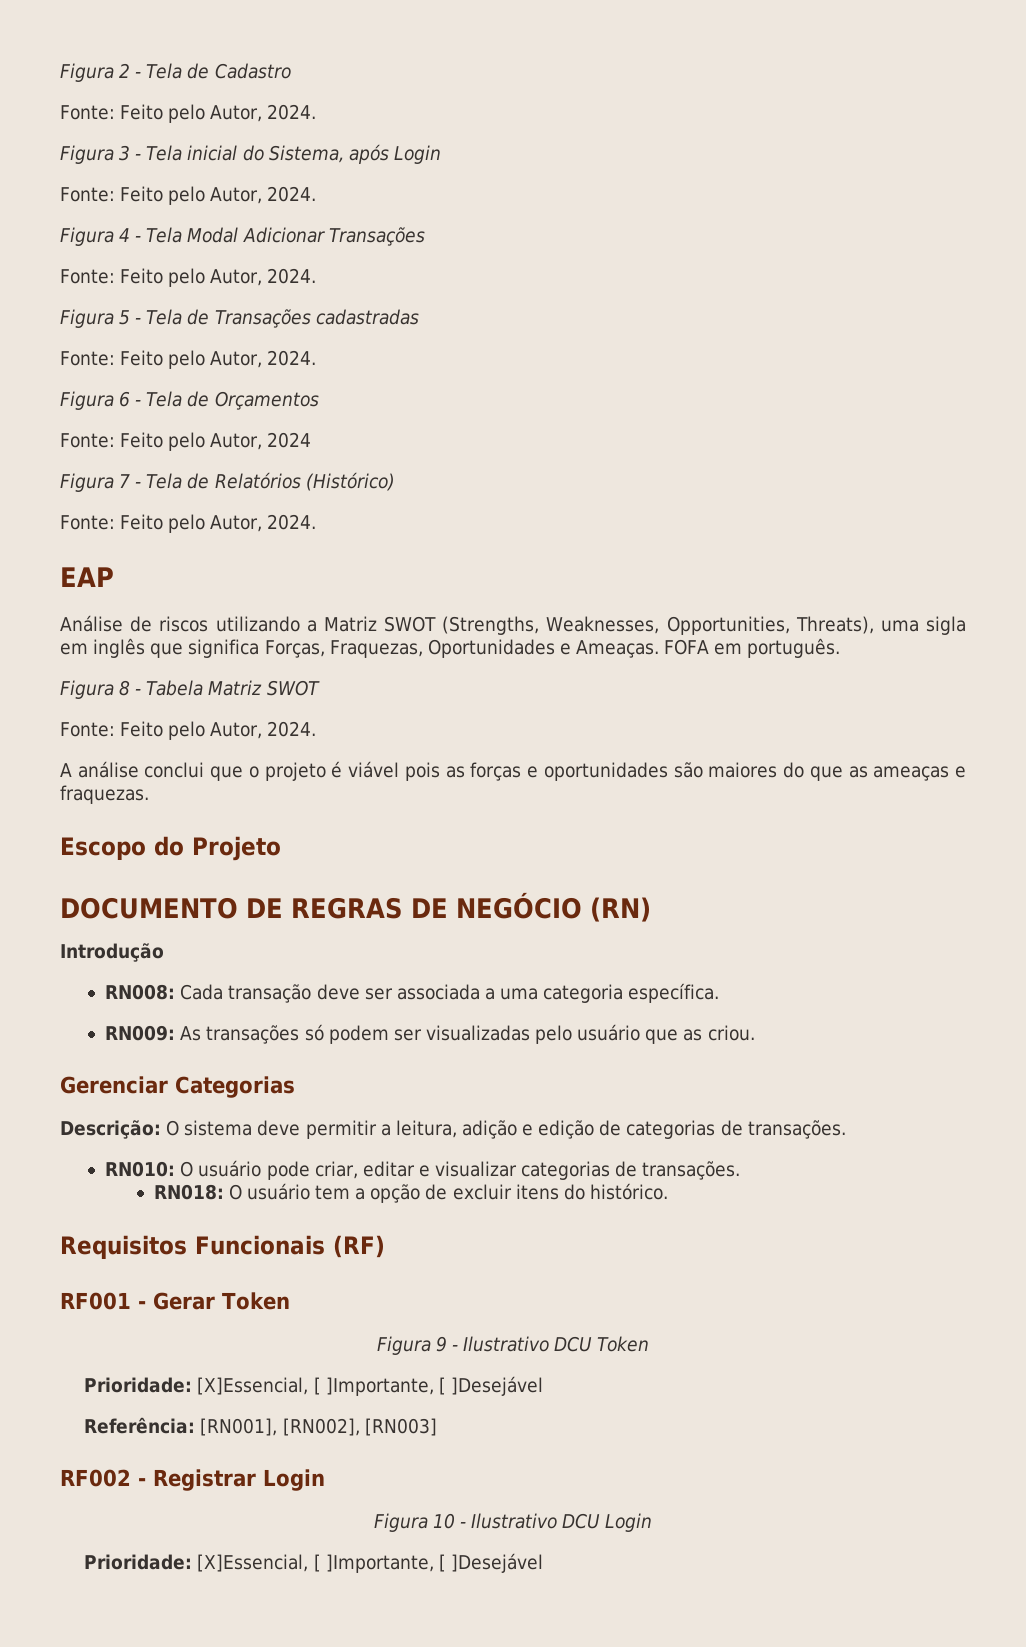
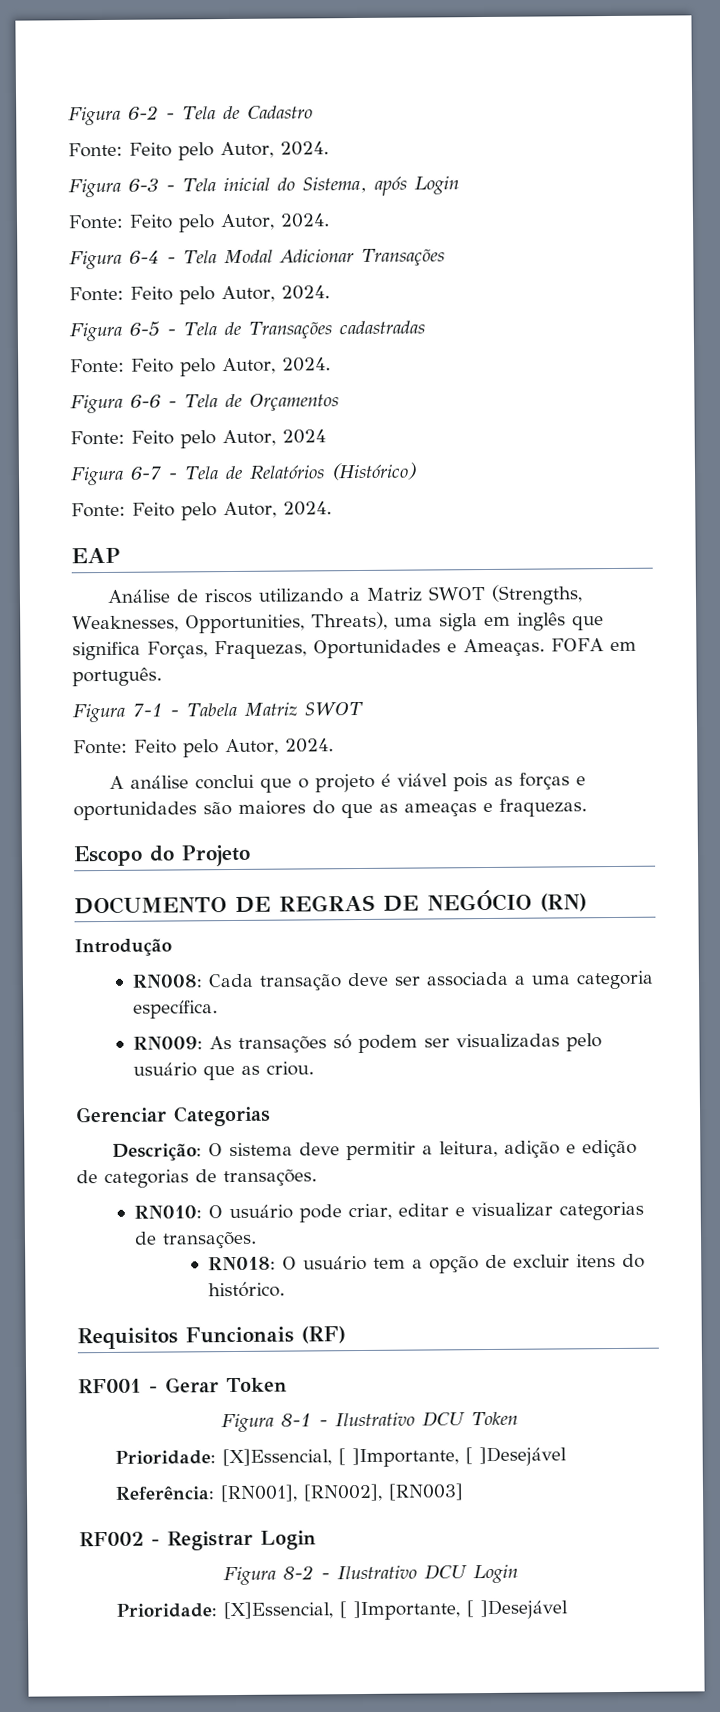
- Figura 2 - Tela de Cadastro
+ Figura 6-2 - Tela de Cadastro
- Figura 3 - Tela inicial do Sistema, após Login
+ Figura 6-3 - Tela inicial do Sistema, após Login
- Figura 4 - Tela Modal Adicionar Transações
+ Figura 6-4 - Tela Modal Adicionar Transações
- Figura 5 - Tela de Transações cadastradas
+ Figura 6-5 - Tela de Transações cadastradas
- Figura 6 - Tela de Orçamentos
+ Figura 6-6 - Tela de Orçamentos
- Figura 7 - Tela de Relatórios (Histórico)
+ Figura 6-7 - Tela de Relatórios (Histórico)
- Figura 8 - Tabela Matriz SWOT
+ Figura 7-1 - Tabela Matriz SWOT
- Figura 9 - Ilustrativo DCU Token
+ Figura 8-1 - Ilustrativo DCU Token
- Figura 10 - Ilustrativo DCU Login
+ Figura 8-2 - Ilustrativo DCU Login

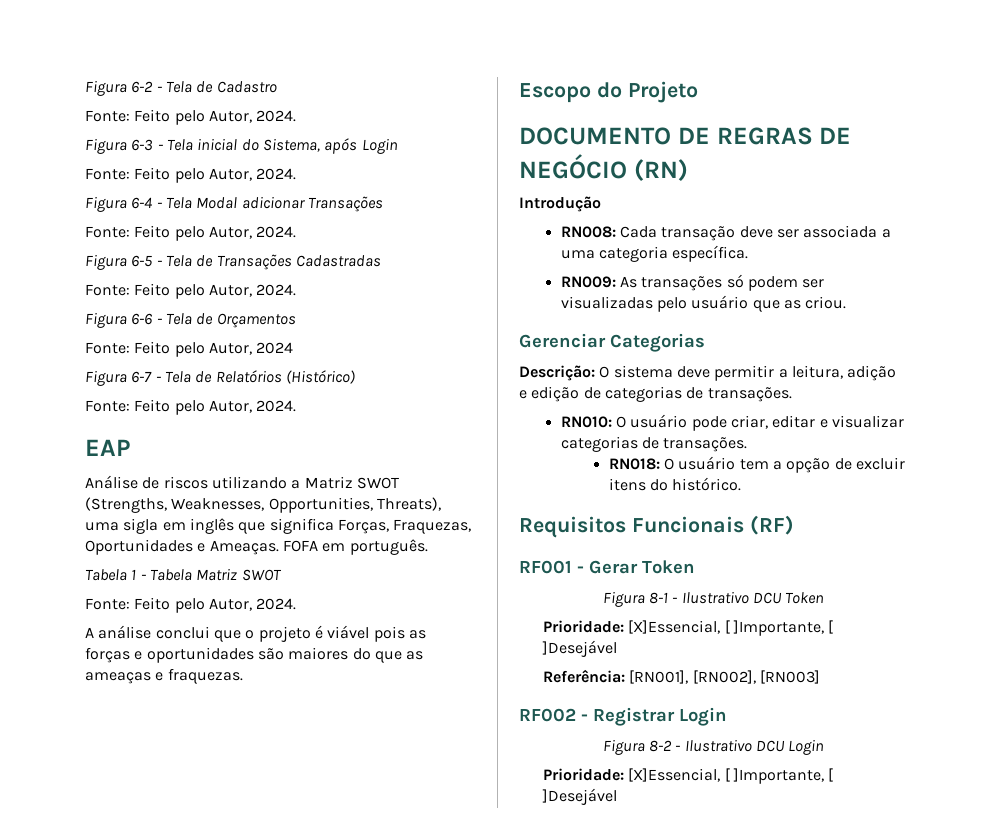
- Figura 6-4 - Tela Modal Adicionar Transações
+ Figura 6-4 - Tela Modal adicionar Transações
- Figura 6-5 - Tela de Transações cadastradas
+ Figura 6-5 - Tela de Transações Cadastradas
- Figura 7-1 - Tabela Matriz SWOT
+ Tabela 1 - Tabela Matriz SWOT

